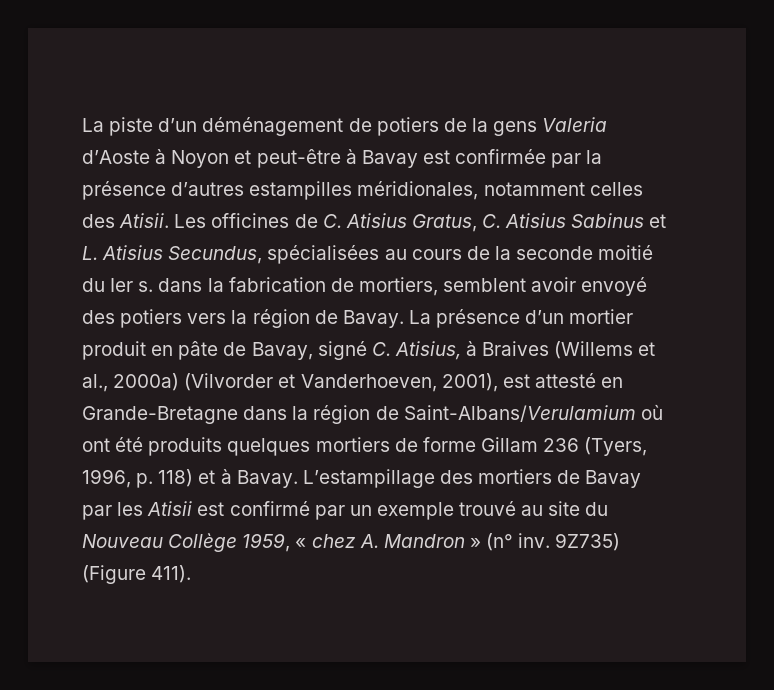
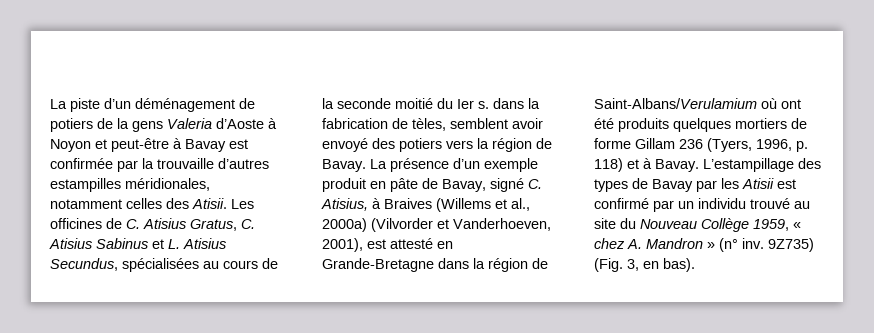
- La piste d’un déménagement de potiers de la gens Valeria d’Aoste à Noyon et peut-être à Bavay est confirmée par la présence d’autres estampilles méridionales, notamment celles des Atisii.
+ La piste d’un déménagement de potiers de la gens Valeria d’Aoste à Noyon et peut-être à Bavay est confirmée par la trouvaille d’autres estampilles méridionales, notamment celles des Atisii.
- Les officines de C. Atisius Gratus, C. Atisius Sabinus et L. Atisius Secundus, spécialisées au cours de la seconde moitié du Ier s. dans la fabrication de mortiers, semblent avoir envoyé des potiers vers la région de Bavay.
+ Les officines de C. Atisius Gratus, C. Atisius Sabinus et L. Atisius Secundus, spécialisées au cours de la seconde moitié du Ier s. dans la fabrication de tèles, semblent avoir envoyé des potiers vers la région de Bavay.
- La présence d’un mortier produit en pâte de Bavay, signé C. Atisius, à Braives (Willems et al., 2000a) (Vilvorder et Vanderhoeven, 2001), est attesté en Grande-Bretagne dans la région de Saint-Albans/Verulamium où ont été produits quelques mortiers de forme Gillam 236 (Tyers, 1996, p. 118) et à Bavay.
+ La présence d’un exemple produit en pâte de Bavay, signé C. Atisius, à Braives (Willems et al., 2000a) (Vilvorder et Vanderhoeven, 2001), est attesté en Grande-Bretagne dans la région de Saint-Albans/Verulamium où ont été produits quelques mortiers de forme Gillam 236 (Tyers, 1996, p. 118) et à Bavay.
- L’estampillage des mortiers de Bavay par les Atisii est confirmé par un exemple trouvé au site du Nouveau Collège 1959, « chez A. Mandron » (n° inv.
+ L’estampillage des types de Bavay par les Atisii est confirmé par un individu trouvé au site du Nouveau Collège 1959, « chez A. Mandron » (n° inv.
- 9Z735) (Figure 411).
+ 9Z735) (Fig. 3, en bas).

